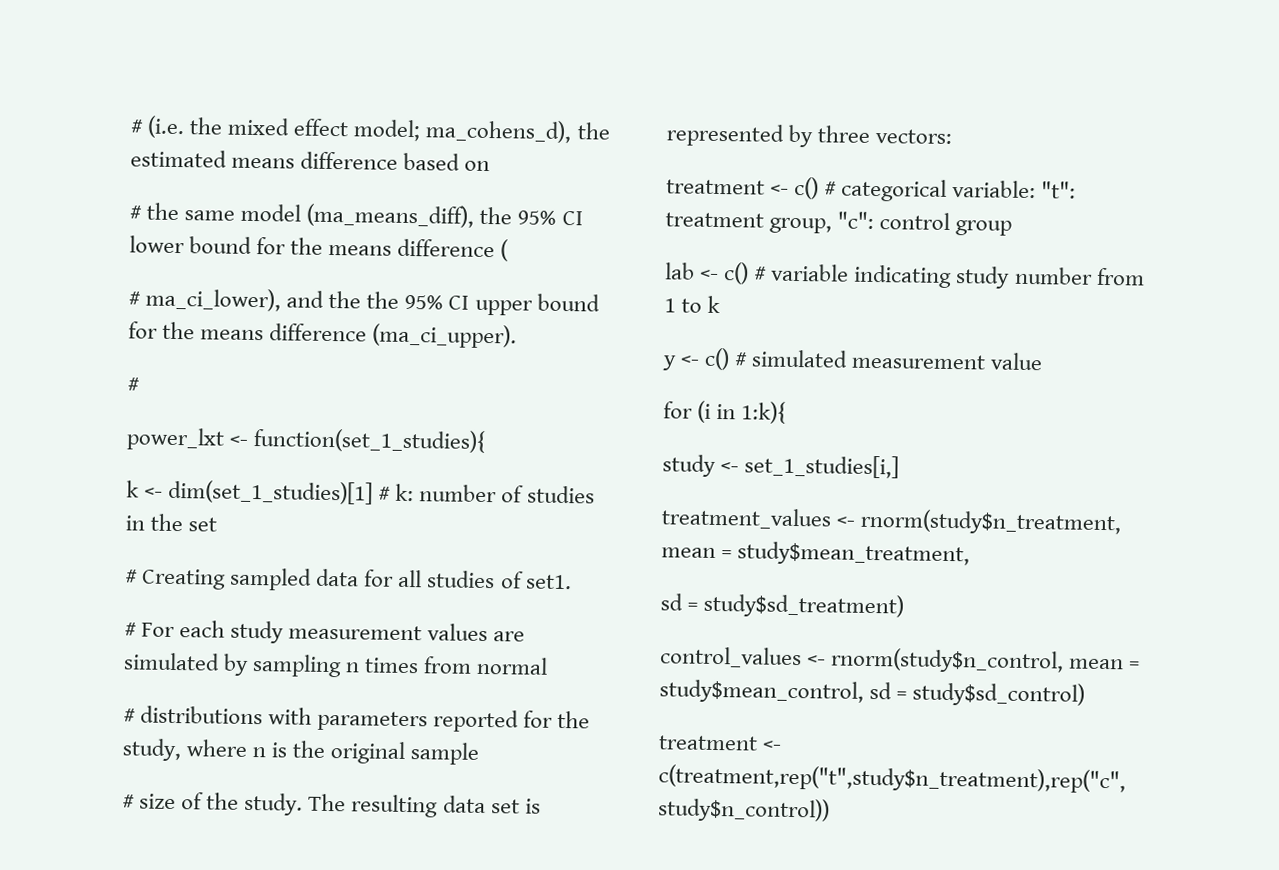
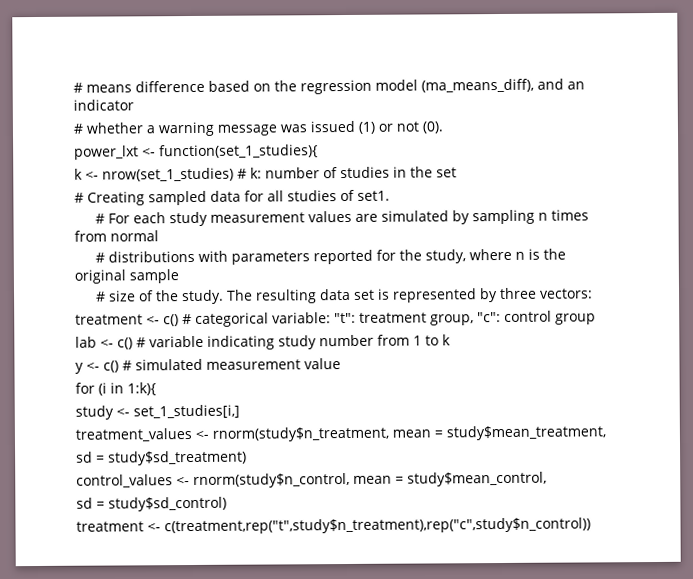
- # (i.e. the mixed effect model; ma_cohens_d), the estimated means difference based on
- # the same model (ma_means_diff), the 95% CI lower bound for the means difference (
- # ma_ci_lower), and the the 95% CI upper bound for the means difference (ma_ci_upper).
- #
+ # means difference based on the regression model (ma_means_diff), and an indicator
+ # whether a warning message was issued (1) or not (0).
- k <- dim(set_1_studies)[1] # k: number of studies in the set
+ k <- nrow(set_1_studies) # k: number of studies in the set
- control_values <- rnorm(study$n_control, mean = study$mean_control, sd = study$sd_control)
+ control_values <- rnorm(study$n_control, mean = study$mean_control,
+ sd = study$sd_control)

